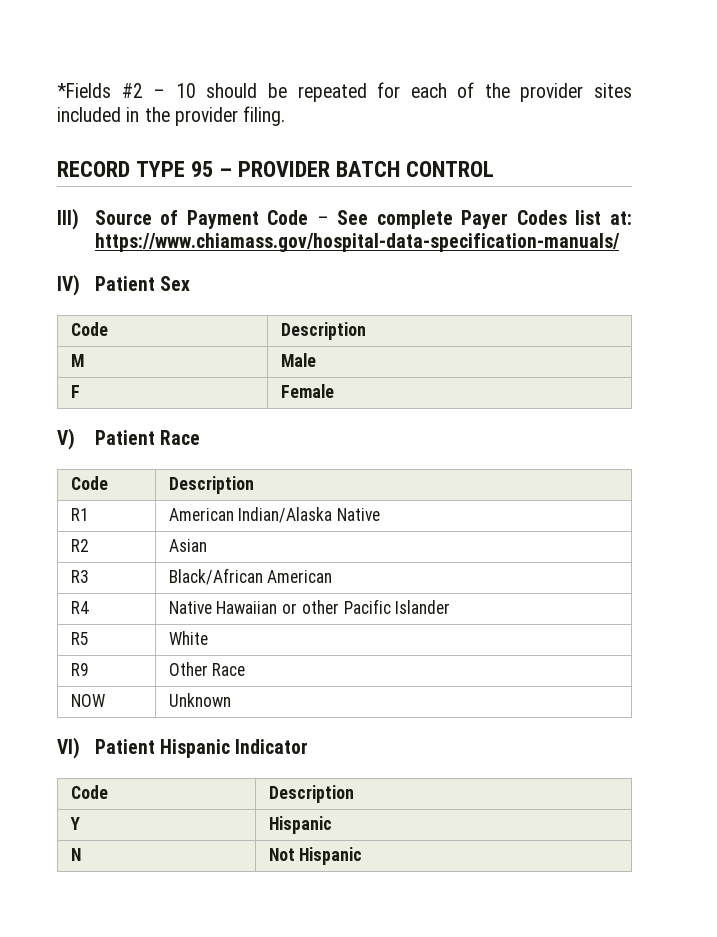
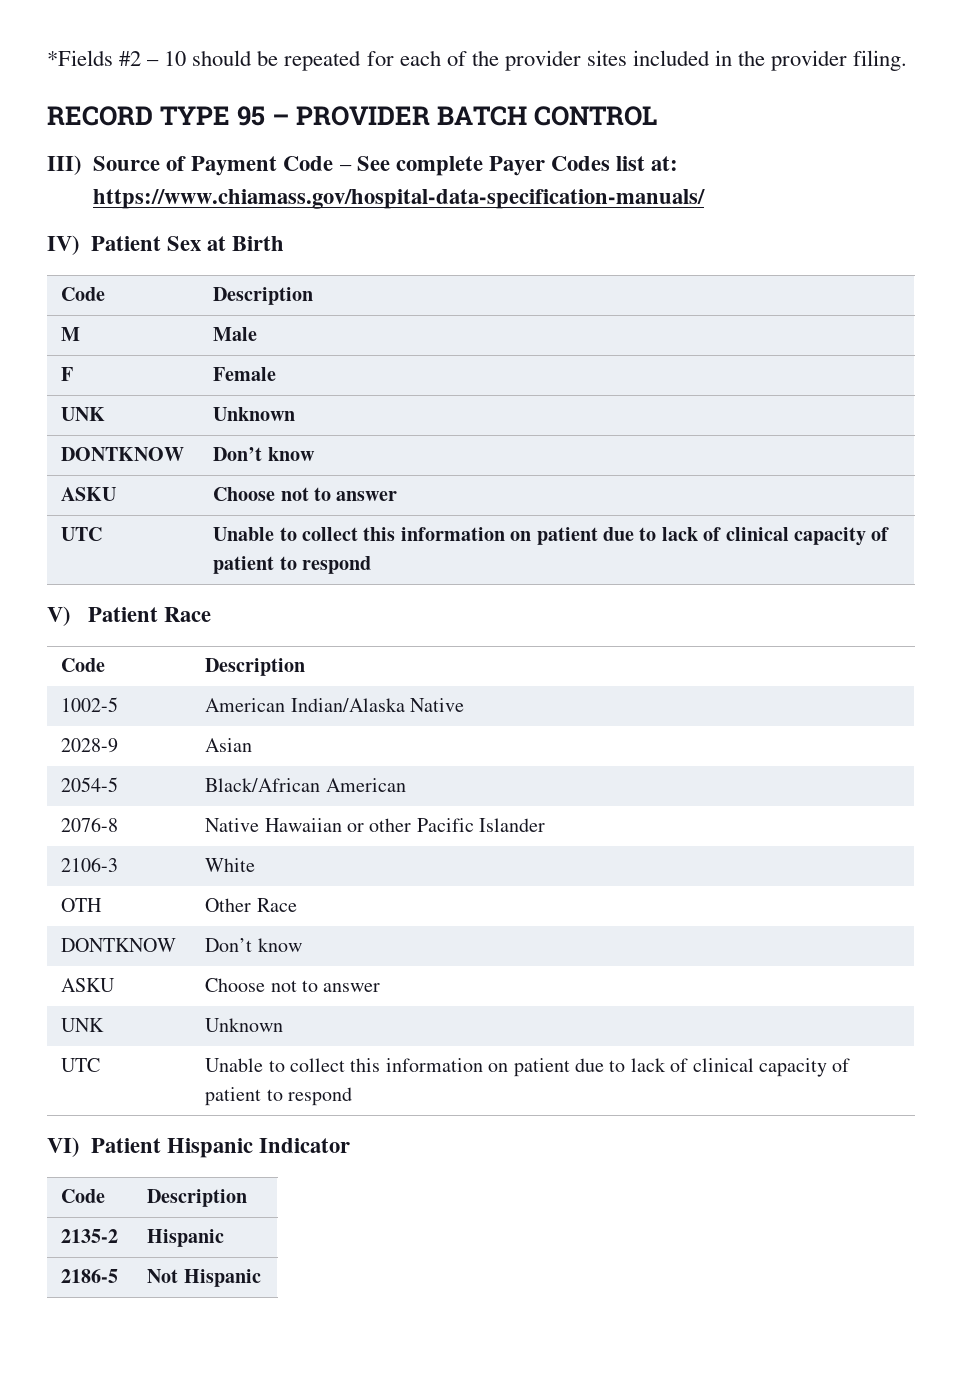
- IV) Patient Sex
+ IV) Patient Sex at Birth
  F | Female
+ UNK | Unknown
+ DONTKNOW | Don’t know
+ ASKU | Choose not to answer
+ UTC | Unable to collect this information on patient due to lack of clinical capacity of patient to respond
- R1 | American Indian/Alaska Native
+ 1002-5 | American Indian/Alaska Native
- R2 | Asian
+ 2028-9 | Asian
- R3 | Black/African American
+ 2054-5 | Black/African American
- R4 | Native Hawaiian or other Pacific Islander
+ 2076-8 | Native Hawaiian or other Pacific Islander
- R5 | White
+ 2106-3 | White
- R9 | Other Race
- NOW | Unknown
+ OTH | Other Race
+ DONTKNOW | Don’t know
+ ASKU | Choose not to answer
+ UNK | Unknown
+ UTC | Unable to collect this information on patient due to lack of clinical capacity of patient to respond
- Y | Hispanic
+ 2135-2 | Hispanic
- N | Not Hispanic
+ 2186-5 | Not Hispanic

